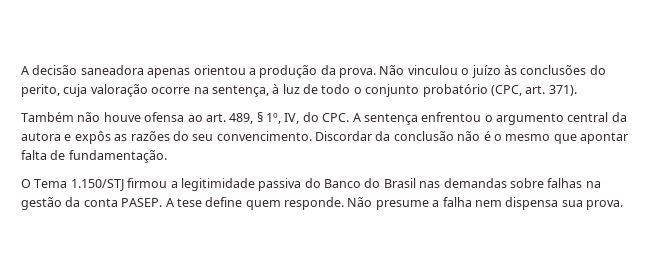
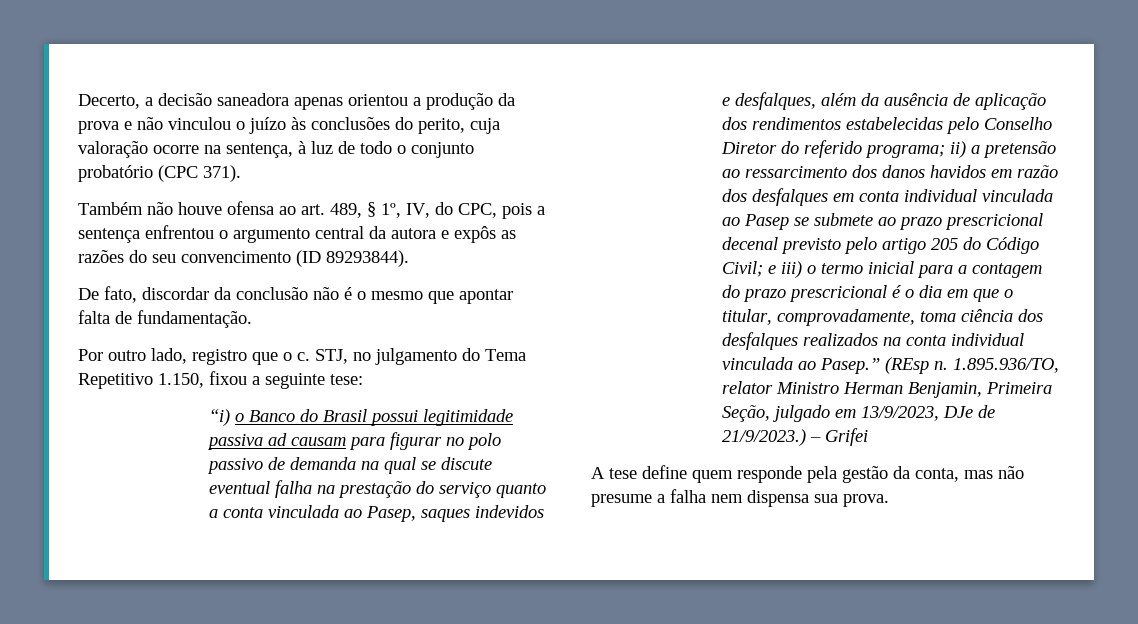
- A decisão saneadora apenas orientou a produção da prova. Não vinculou o juízo às conclusões do perito, cuja valoração ocorre na sentença, à luz de todo o conjunto probatório (CPC, art. 371).
+ Decerto, a decisão saneadora apenas orientou a produção da prova e não vinculou o juízo às conclusões do perito, cuja valoração ocorre na sentença, à luz de todo o conjunto probatório (CPC 371).
- Também não houve ofensa ao art. 489, § 1º, IV, do CPC. A sentença enfrentou o argumento central da autora e expôs as razões do seu convencimento. Discordar da conclusão não é o mesmo que apontar falta de fundamentação.
+ Também não houve ofensa ao art. 489, § 1º, IV, do CPC, pois a sentença enfrentou o argumento central da autora e expôs as razões do seu convencimento (ID 89293844).
+ De fato, discordar da conclusão não é o mesmo que apontar falta de fundamentação.
- O Tema 1.150/STJ firmou a legitimidade passiva do Banco do Brasil nas demandas sobre falhas na gestão da conta PASEP. A tese define quem responde. Não presume a falha nem dispensa sua prova.
+ Por outro lado, registro que o c. STJ, no julgamento do Tema Repetitivo 1.150, fixou a seguinte tese:
+ “i) o Banco do Brasil possui legitimidade passiva ad causam para figurar no polo passivo de demanda na qual se discute eventual falha na prestação do serviço quanto a conta vinculada ao Pasep, saques indevidos e desfalques, além da ausência de aplicação dos rendimentos estabelecidas pelo Conselho Diretor do referido programa; ii) a pretensão ao ressarcimento dos danos havidos em razão dos desfalques em conta individual vinculada ao Pasep se submete ao prazo prescricional decenal previsto pelo artigo 205 do Código Civil; e iii) o termo inicial para a contagem do prazo prescricional é o dia em que o titular, comprovadamente, toma ciência dos desfalques realizados na conta individual vinculada ao Pasep.” (REsp n. 1.895.936/TO, relator Ministro Herman Benjamin, Primeira Seção, julgado em 13/9/2023, DJe de 21/9/2023.) – Grifei
+ A tese define quem responde pela gestão da conta, mas não presume a falha nem dispensa sua prova.

